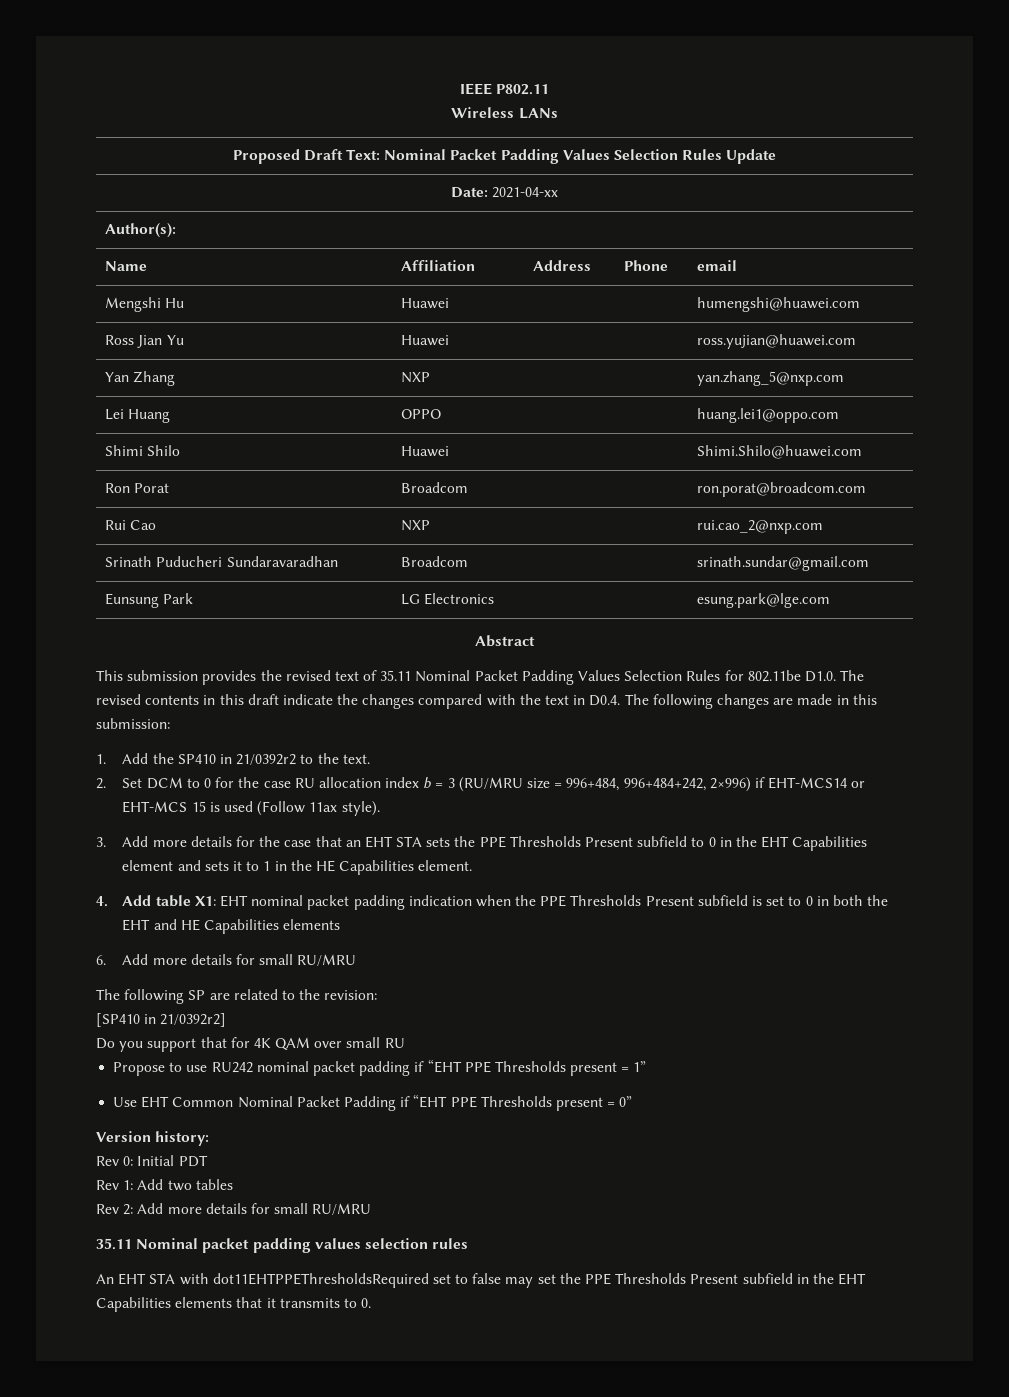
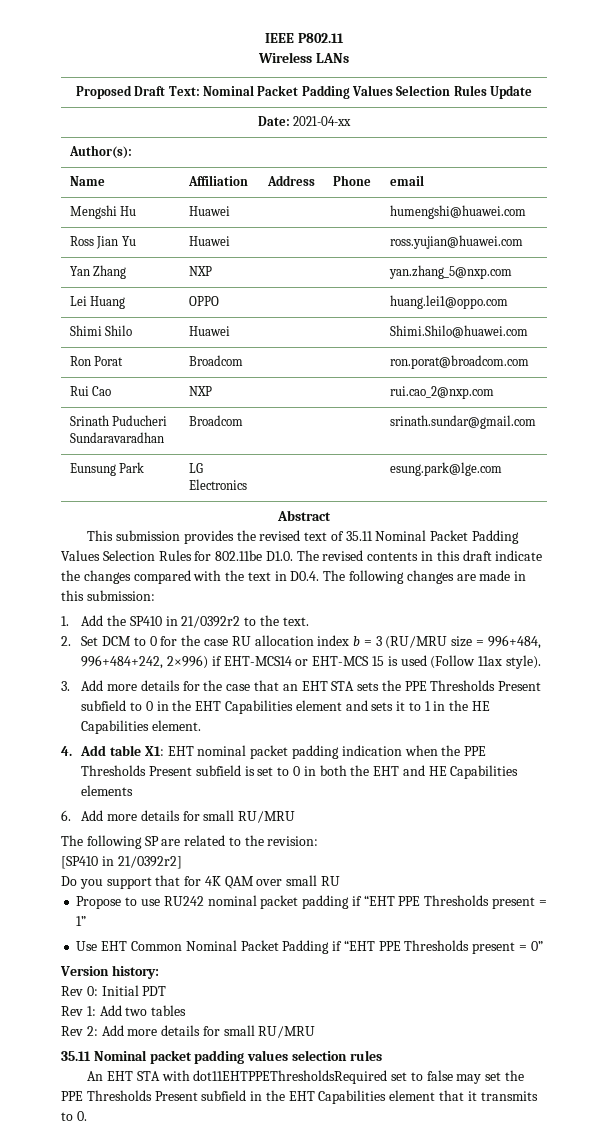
- An EHT STA with dot11EHTPPEThresholdsRequired set to false may set the PPE Thresholds Present subfield in the EHT Capabilities elements that it transmits to 0.
+ An EHT STA with dot11EHTPPEThresholdsRequired set to false may set the PPE Thresholds Present subfield in the EHT Capabilities element that it transmits to 0.

